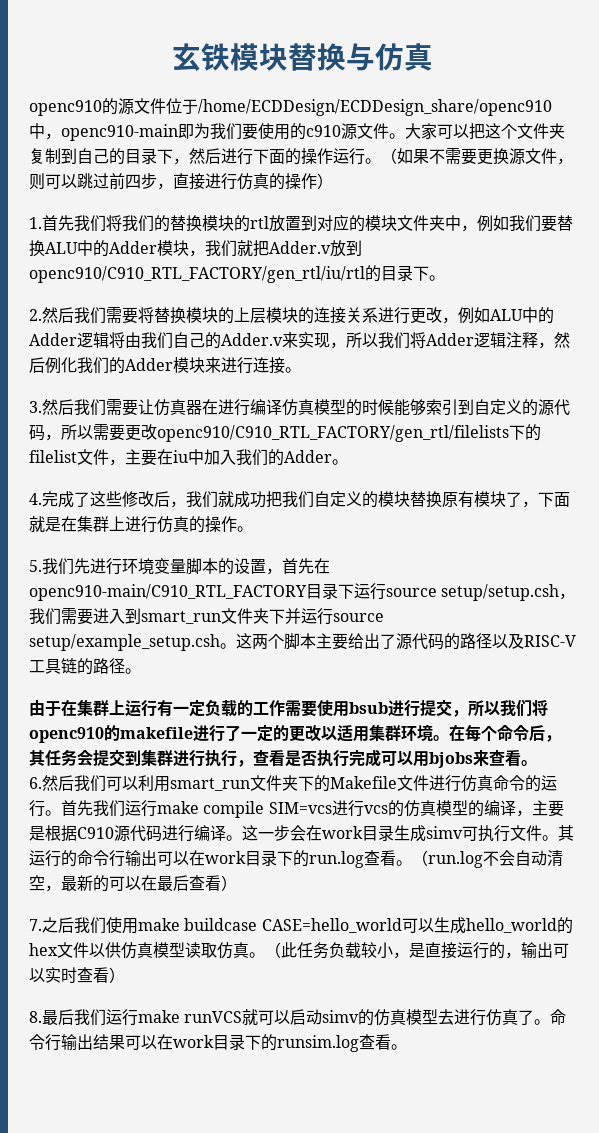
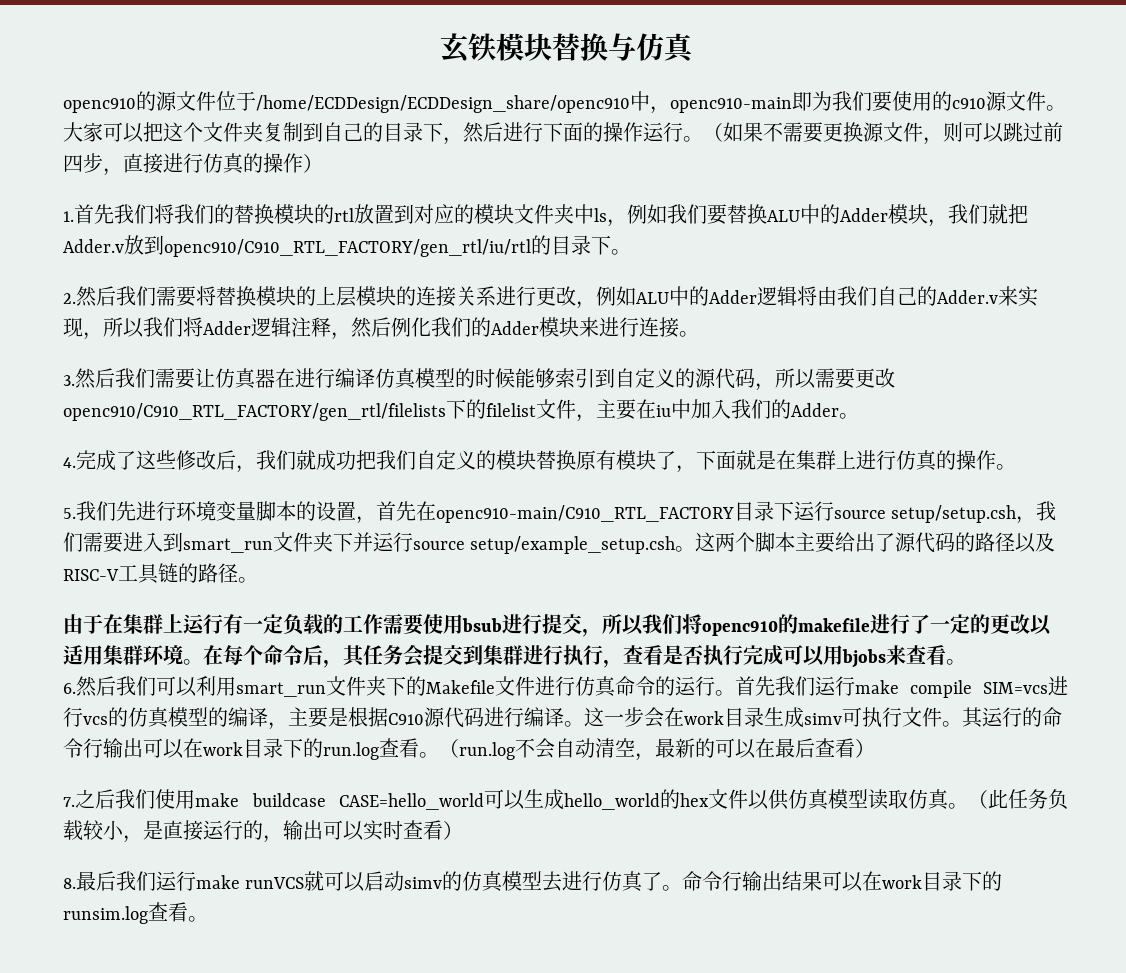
- 1.首先我们将我们的替换模块的rtl放置到对应的模块文件夹中，例如我们要替换ALU中的Adder模块，我们就把Adder.v放到openc910/C910_RTL_FACTORY/gen_rtl/iu/rtl的目录下。
+ 1.首先我们将我们的替换模块的rtl放置到对应的模块文件夹中ls，例如我们要替换ALU中的Adder模块，我们就把Adder.v放到openc910/C910_RTL_FACTORY/gen_rtl/iu/rtl的目录下。

